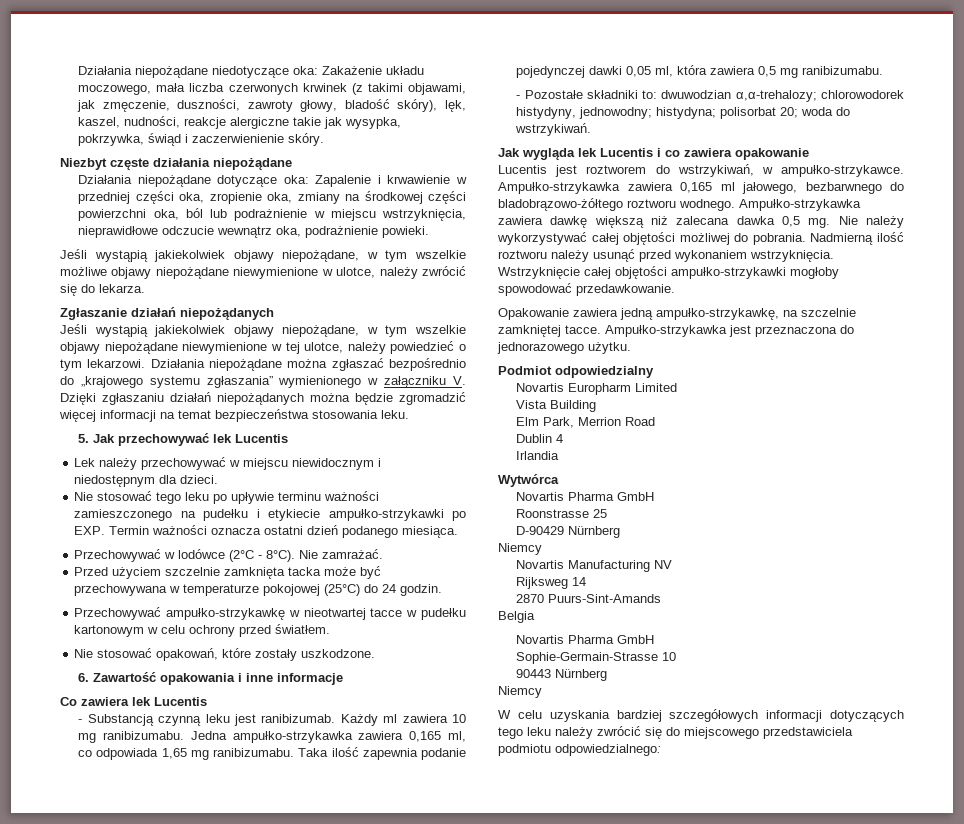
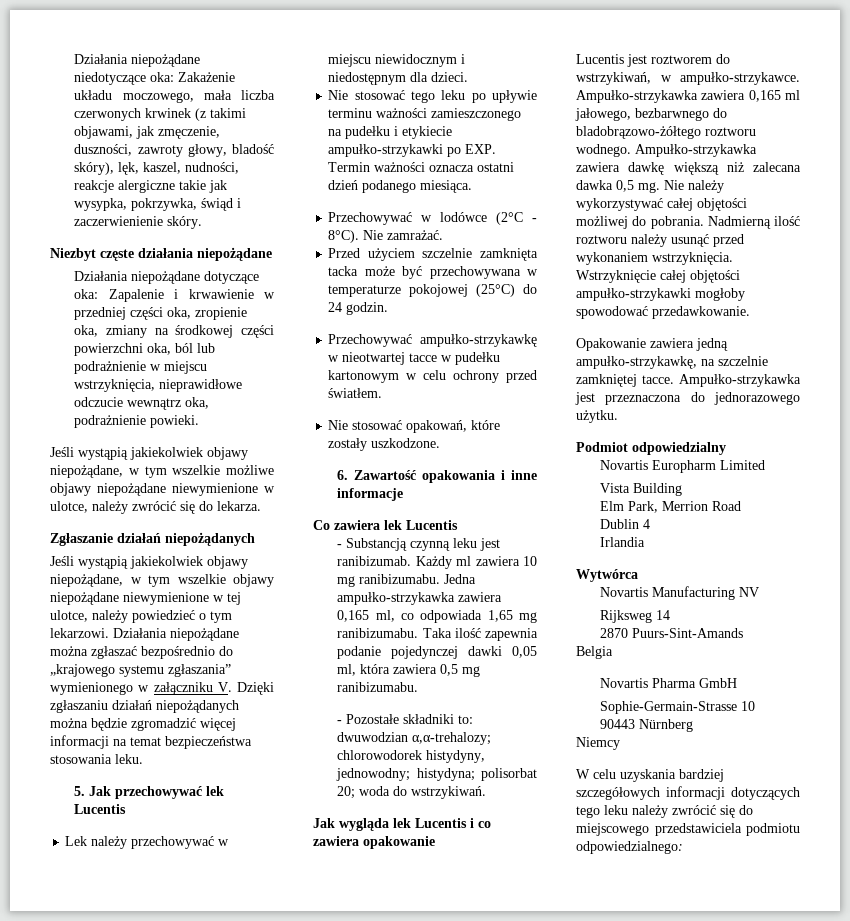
  Wytwórca
- Novartis Pharma GmbH
- Roonstrasse 25
- D-90429 Nürnberg
- Niemcy

